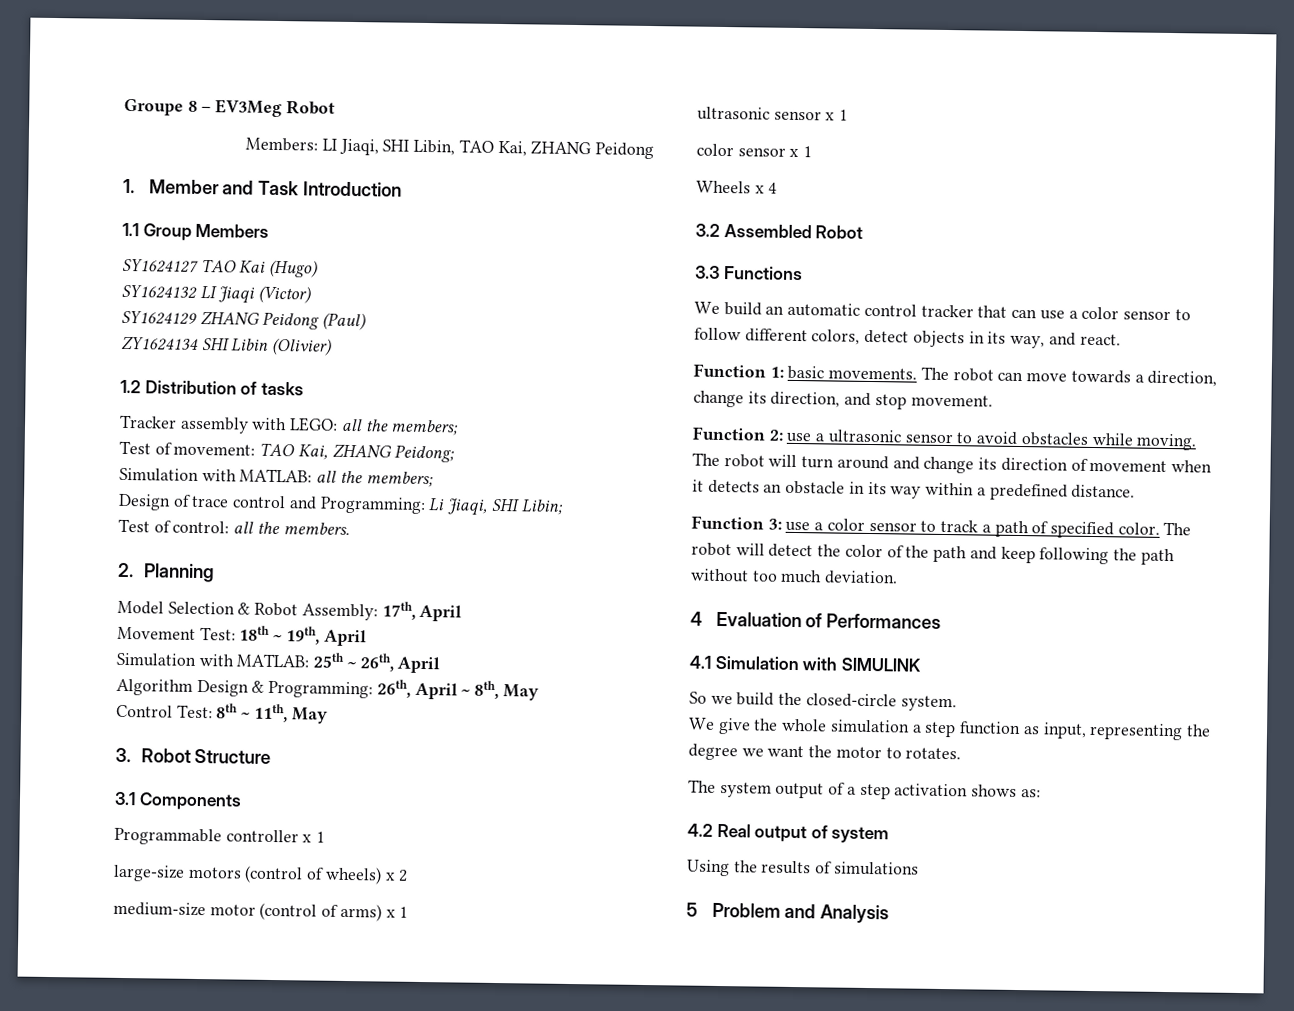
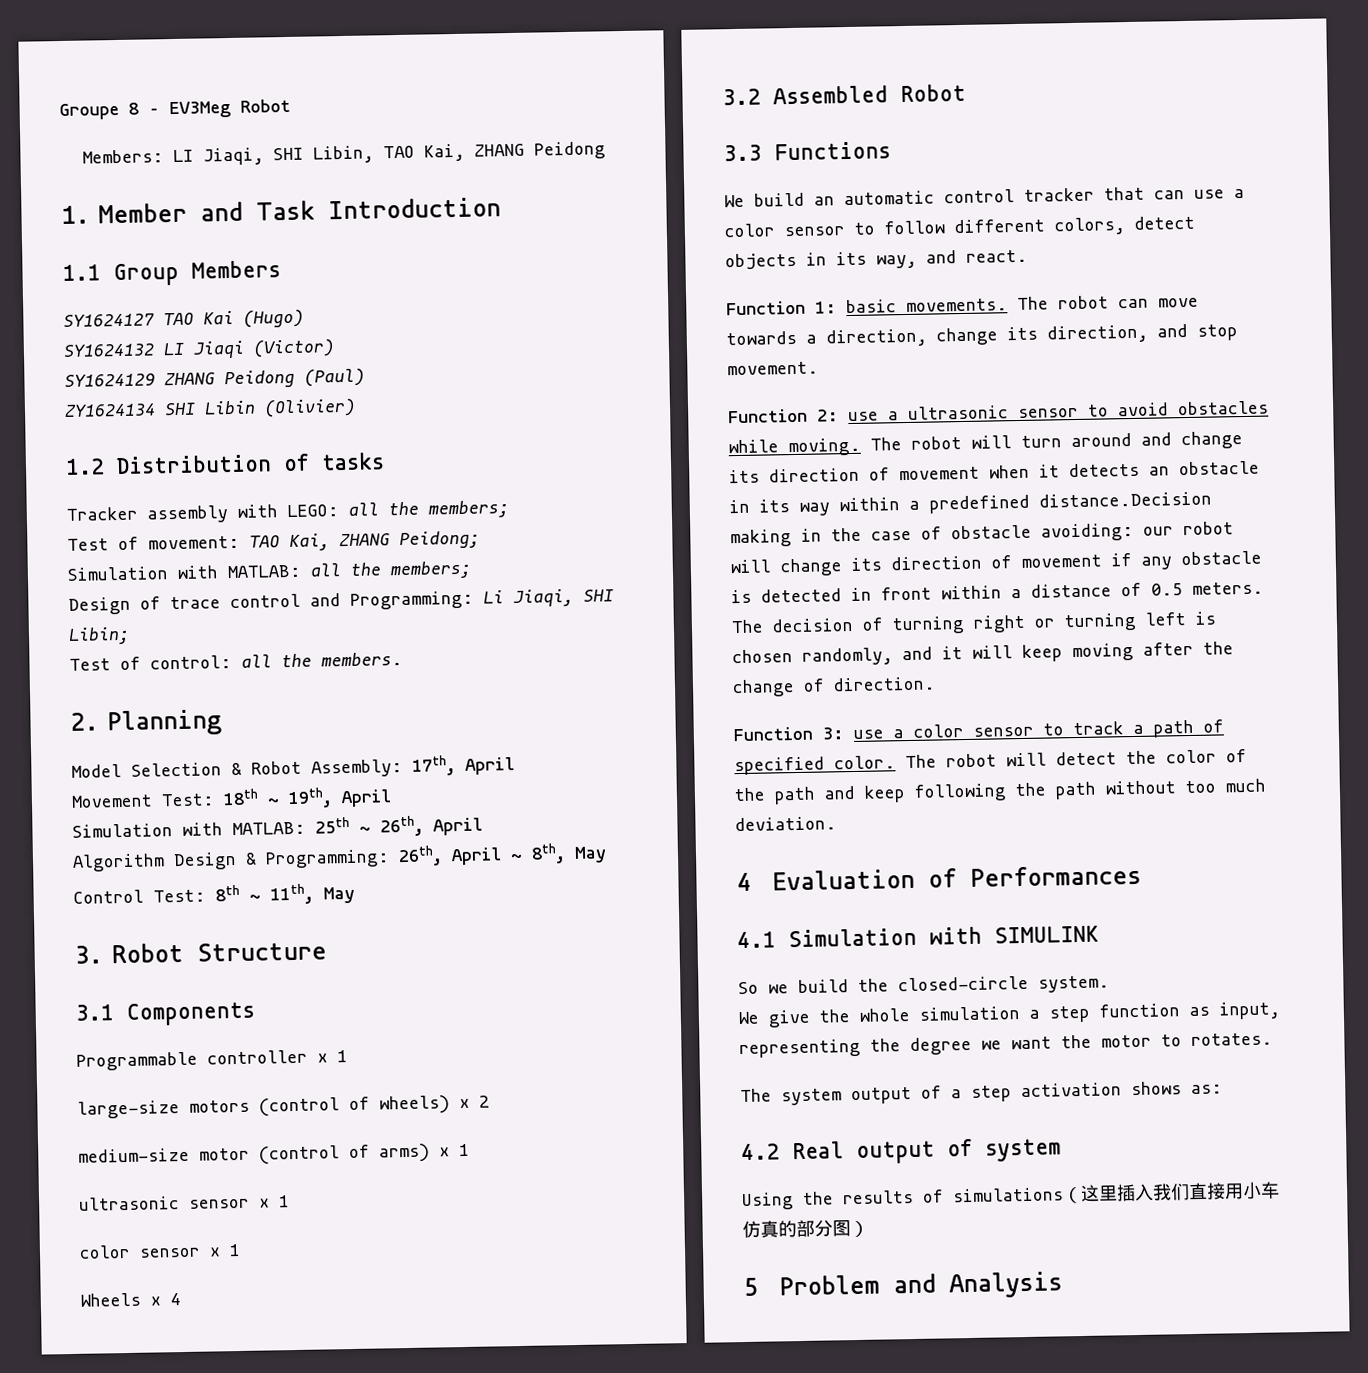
- The robot will turn around and change its direction of movement when it detects an obstacle in its way within a predefined distance.
+ The robot will turn around and change its direction of movement when it detects an obstacle in its way within a predefined distance.Decision making in the case of obstacle avoiding: our robot will change its direction of movement if any obstacle is detected in front within a distance of 0.5 meters. The decision of turning right or turning left is chosen randomly, and it will keep moving after the change of direction.
- Using the results of simulations
+ Using the results of simulations（这里插入我们直接用小车仿真的部分图）

